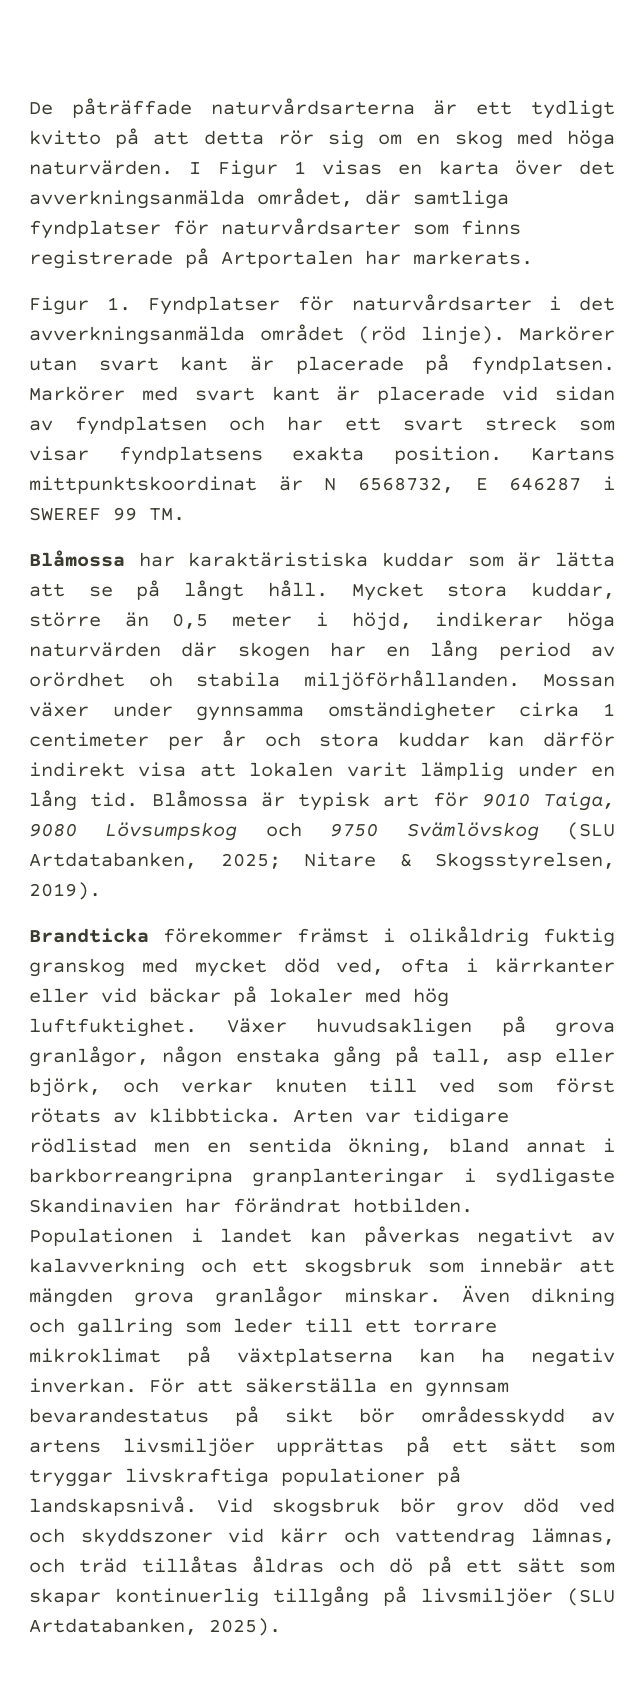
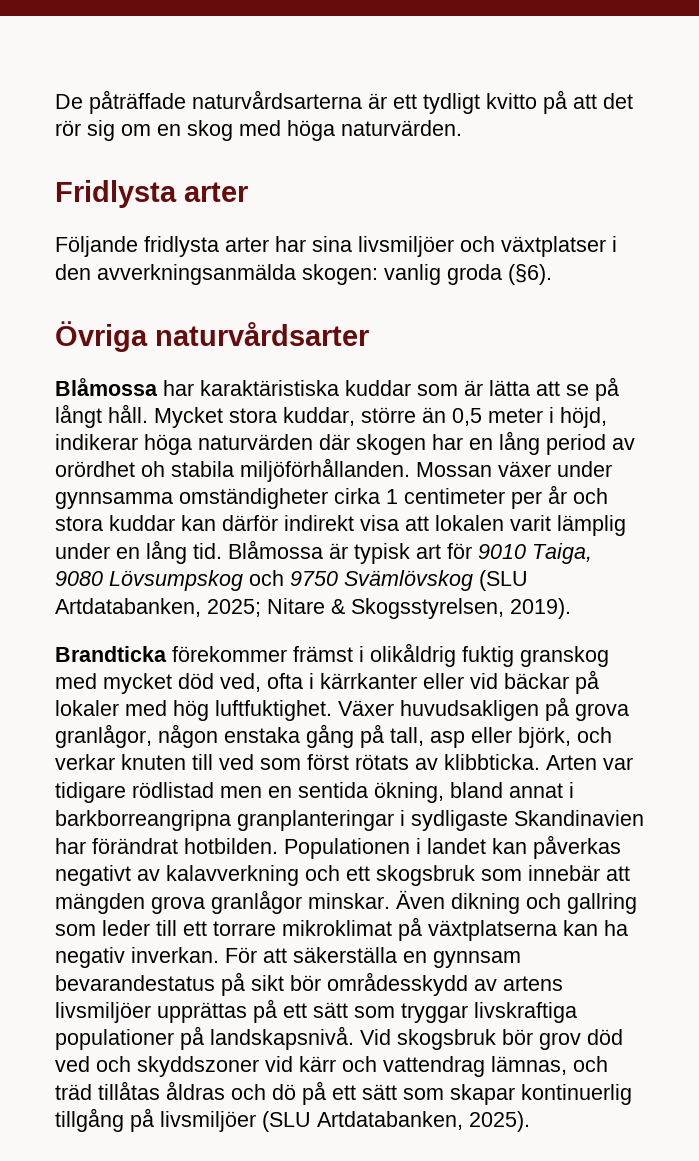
- De påträffade naturvårdsarterna är ett tydligt kvitto på att detta rör sig om en skog med höga naturvärden. I Figur 1 visas en karta över det avverkningsanmälda området, där samtliga fyndplatser för naturvårdsarter som finns registrerade på Artportalen har markerats.
- Figur 1. Fyndplatser för naturvårdsarter i det avverkningsanmälda området (röd linje). Markörer utan svart kant är placerade på fyndplatsen. Markörer med svart kant är placerade vid sidan av fyndplatsen och har ett svart streck som visar fyndplatsens exakta position. Kartans mittpunktskoordinat är N 6568732, E 646287 i SWEREF 99 TM.
+ De påträffade naturvårdsarterna är ett tydligt kvitto på att det rör sig om en skog med höga naturvärden.
+ Fridlysta arter
+ Följande fridlysta arter har sina livsmiljöer och växtplatser i den avverkningsanmälda skogen: vanlig groda (§6).
+ Övriga naturvårdsarter

